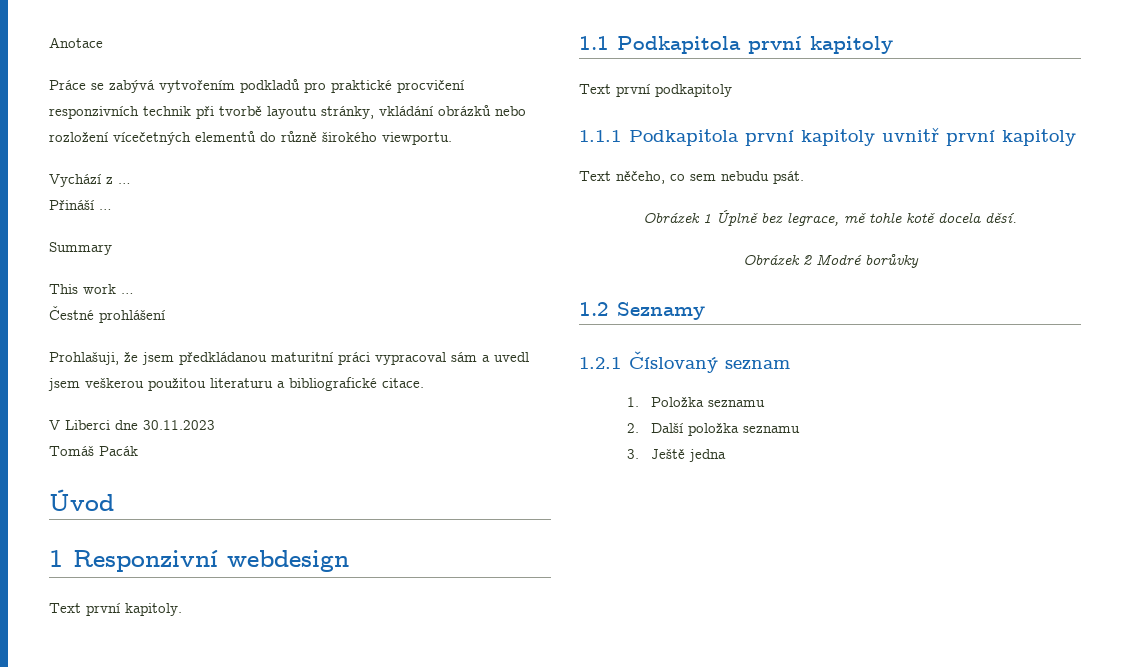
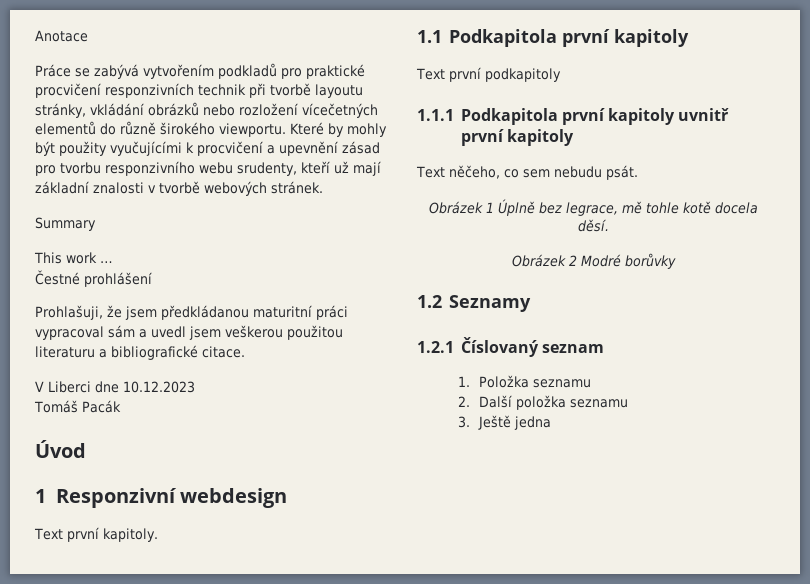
- Práce se zabývá vytvořením podkladů pro praktické procvičení responzivních technik při tvorbě layoutu stránky, vkládání obrázků nebo rozložení vícečetných elementů do různě širokého viewportu.
- Vychází z …
- Přináší …
+ Práce se zabývá vytvořením podkladů pro praktické procvičení responzivních technik při tvorbě layoutu stránky, vkládání obrázků nebo rozložení vícečetných elementů do různě širokého viewportu. Které by mohly být použity vyučujícími k procvičení a upevnění zásad pro tvorbu responzivního webu srudenty, kteří už mají základní znalosti v tvorbě webových stránek.
- V Liberci dne 30.11.2023
+ V Liberci dne 10.12.2023

